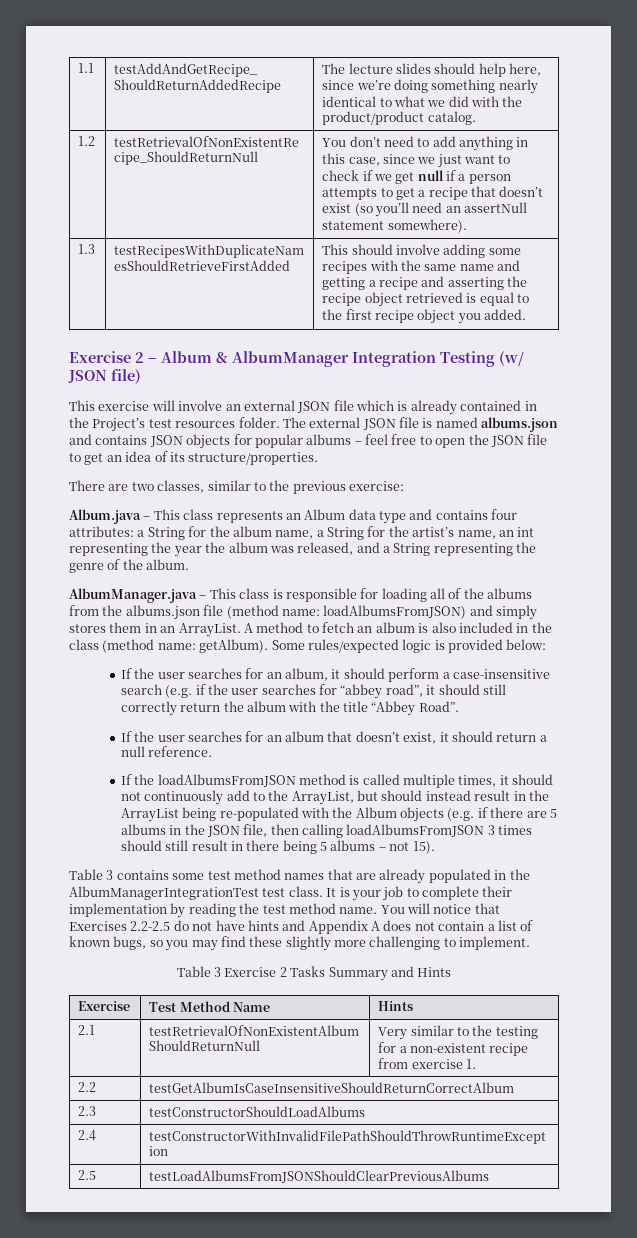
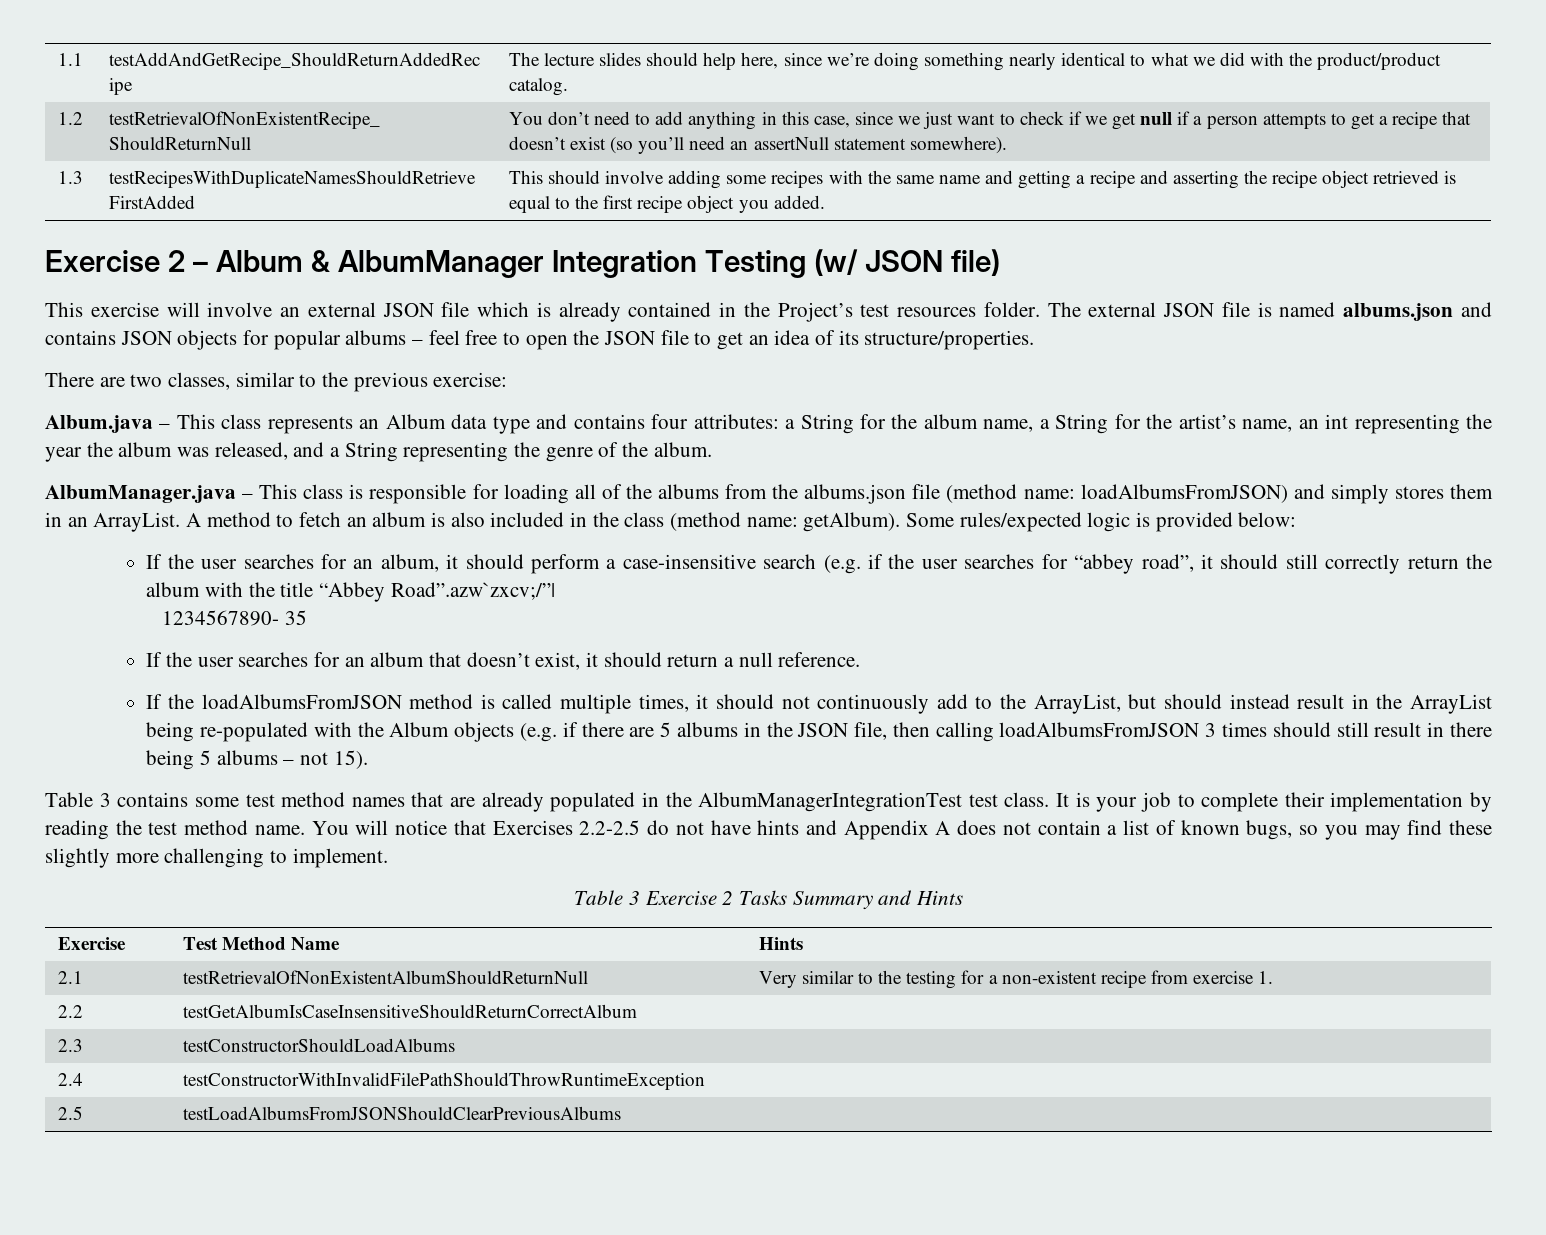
- If the user searches for an album, it should perform a case-insensitive search (e.g. if the user searches for “abbey road”, it should still correctly return the album with the title “Abbey Road”.
+ If the user searches for an album, it should perform a case-insensitive search (e.g. if the user searches for “abbey road”, it should still correctly return the album with the title “Abbey Road”.azw`zxcv;/”|
+ 1234567890- 35

